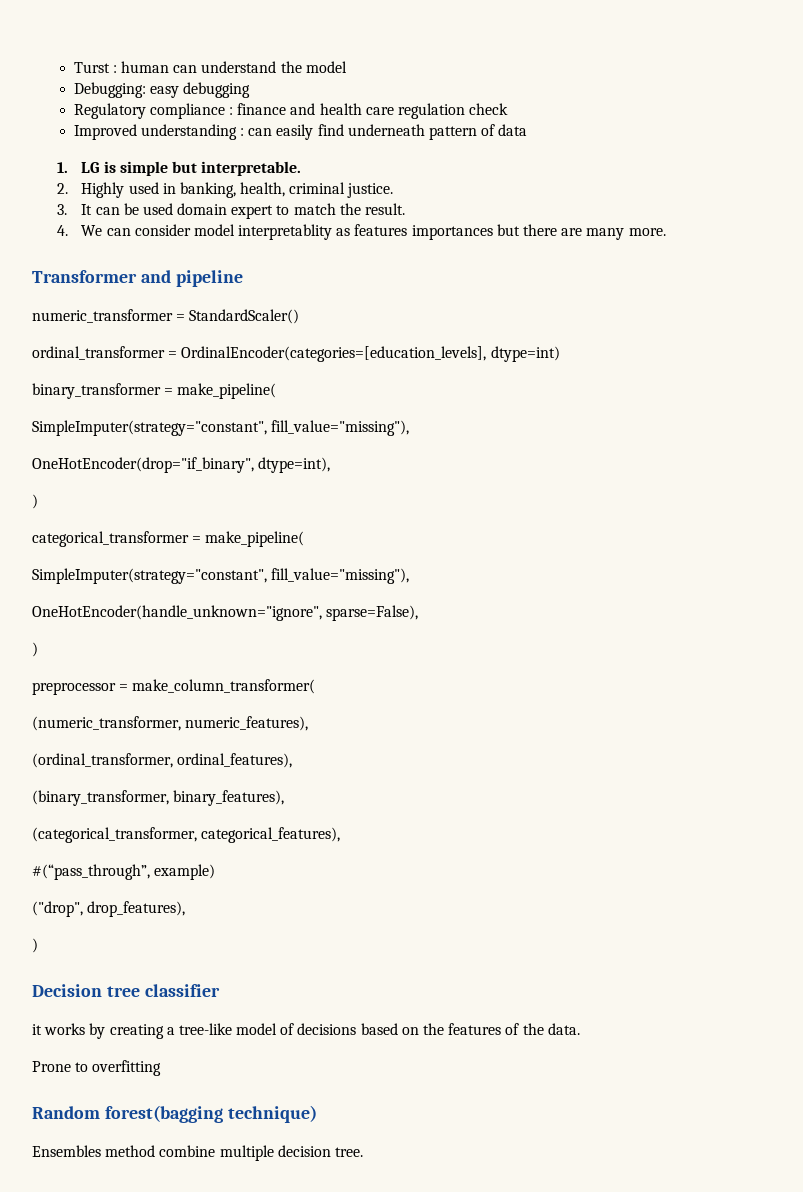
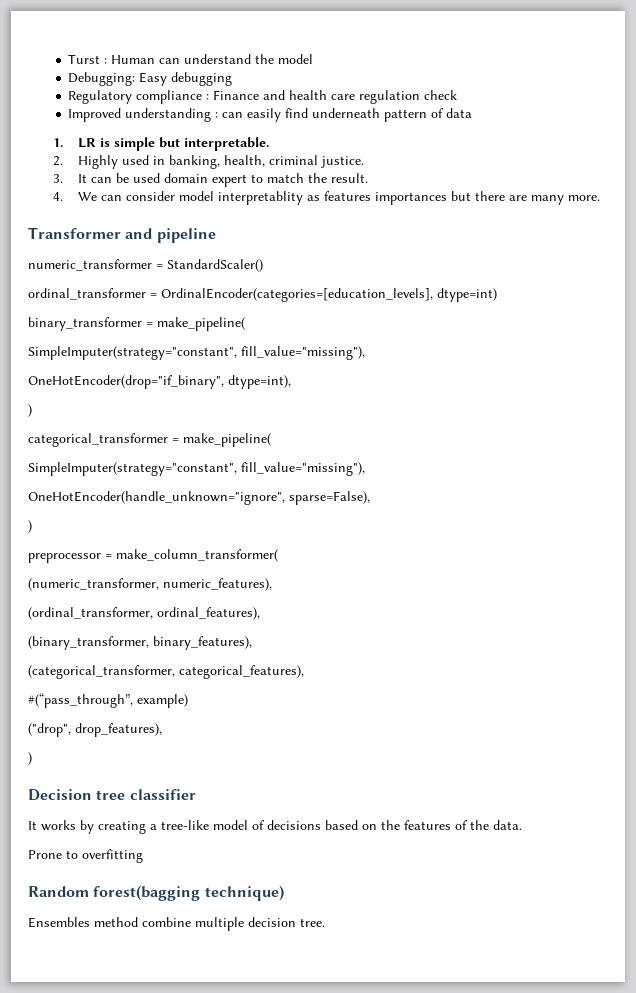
- Turst : human can understand the model
+ Turst : Human can understand the model
- Debugging: easy debugging
+ Debugging: Easy debugging
- Regulatory compliance : finance and health care regulation check
+ Regulatory compliance : Finance and health care regulation check
- 1. LG is simple but interpretable.
+ 1. LR is simple but interpretable.
- it works by creating a tree-like model of decisions based on the features of the data.
+ It works by creating a tree-like model of decisions based on the features of the data.

